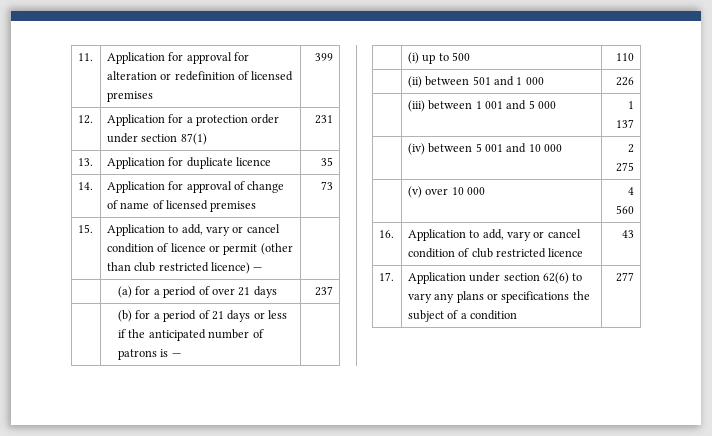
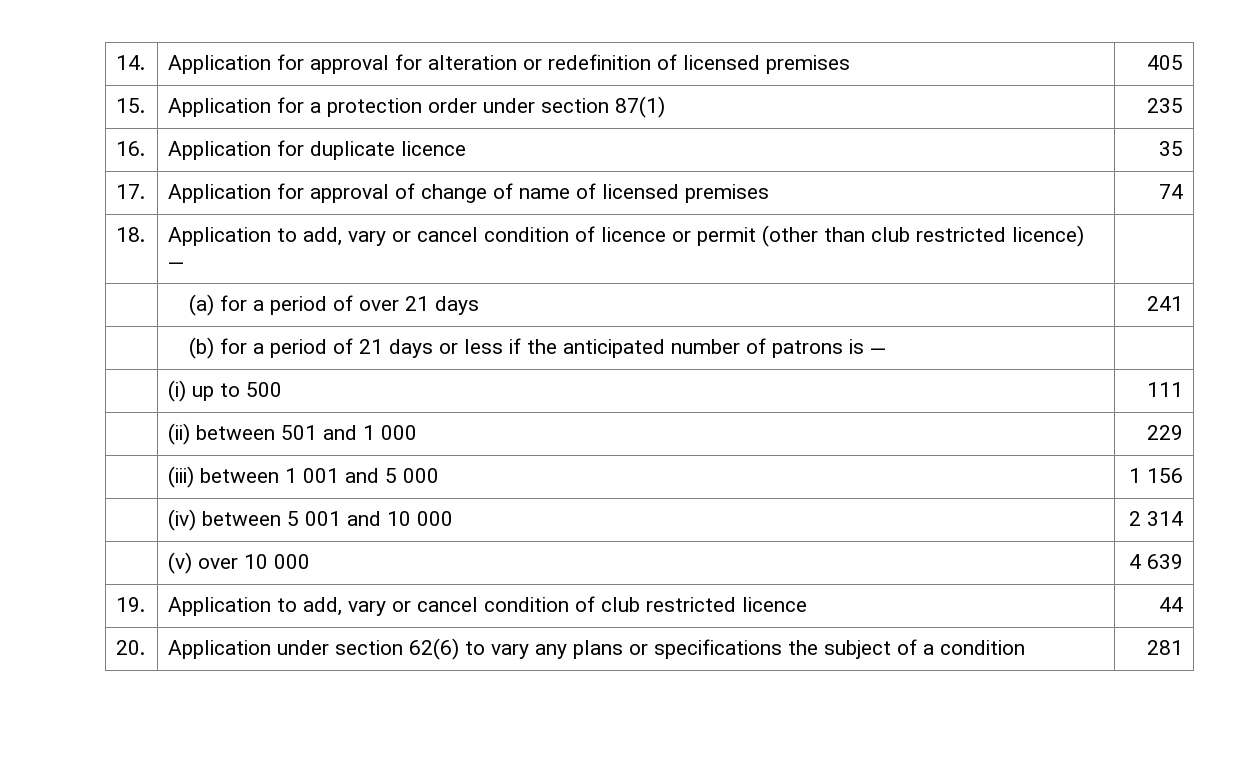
- 11. | Application for approval for alteration or redefinition of licensed premises | 399
- 12. | Application for a protection order under section 87(1) | 231
- 13. | Application for duplicate licence | 35
+ 14. | Application for approval for alteration or redefinition of licensed premises | 405
+ 15. | Application for a protection order under section 87(1) | 235
+ 16. | Application for duplicate licence | 35
- 14. | Application for approval of change of name of licensed premises | 73
- 15. | Application to add, vary or cancel condition of licence or permit (other than club restricted licence) — |
+ 17. | Application for approval of change of name of licensed premises | 74
+ 18. | Application to add, vary or cancel condition of licence or permit (other than club restricted licence) — |
- | (a) for a period of over 21 days | 237
+ | (a) for a period of over 21 days | 241
- | (i) up to 500 | 110
+ | (i) up to 500 | 111
- | (ii) between 501 and 1 000 | 226
+ | (ii) between 501 and 1 000 | 229
- | (iii) between 1 001 and 5 000 | 1 137
+ | (iii) between 1 001 and 5 000 | 1 156
- | (iv) between 5 001 and 10 000 | 2 275
+ | (iv) between 5 001 and 10 000 | 2 314
- | (v) over 10 000 | 4 560
- 16. | Application to add, vary or cancel condition of club restricted licence | 43
- 17. | Application under section 62(6) to vary any plans or specifications the subject of a condition | 277
+ | (v) over 10 000 | 4 639
+ 19. | Application to add, vary or cancel condition of club restricted licence | 44
+ 20. | Application under section 62(6) to vary any plans or specifications the subject of a condition | 281

